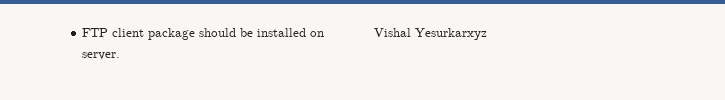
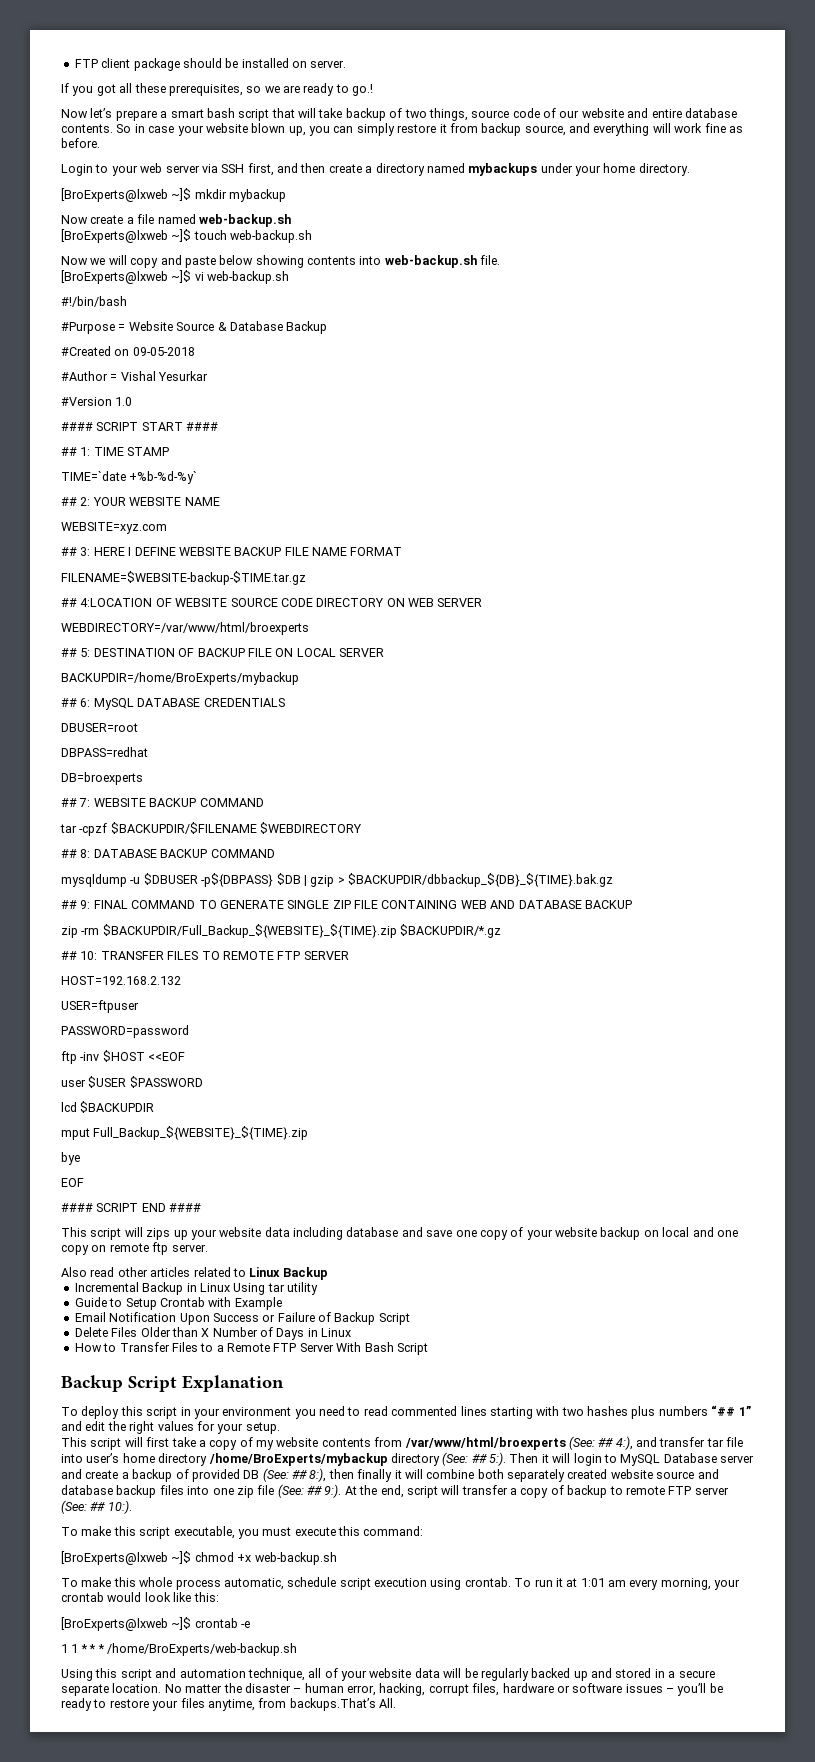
- Vishal Yesurkarxyz
+ If you got all these prerequisites, so we are ready to go.!
+ Now let’s prepare a smart bash script that will take backup of two things, source code of our website and entire database contents. So in case your website blown up, you can simply restore it from backup source, and everything will work fine as before.
+ Login to your web server via SSH first, and then create a directory named mybackups under your home directory.
+ [BroExperts@lxweb ~]$ mkdir mybackup
+ Now create a file named web-backup.sh
+ [BroExperts@lxweb ~]$ touch web-backup.sh
+ Now we will copy and paste below showing contents into web-backup.sh file.
+ [BroExperts@lxweb ~]$ vi web-backup.sh
+ #!/bin/bash
+ #Purpose = Website Source & Database Backup
+ #Created on 09-05-2018
+ #Author = Vishal Yesurkar
+ #Version 1.0
+ #### SCRIPT START ####
+ ## 1: TIME STAMP
+ TIME=`date +%b-%d-%y`
+ ## 2: YOUR WEBSITE NAME
+ WEBSITE=xyz.com
+ ## 3: HERE I DEFINE WEBSITE BACKUP FILE NAME FORMAT
+ FILENAME=$WEBSITE-backup-$TIME.tar.gz
+ ## 4:LOCATION OF WEBSITE SOURCE CODE DIRECTORY ON WEB SERVER
+ WEBDIRECTORY=/var/www/html/broexperts
+ ## 5: DESTINATION OF BACKUP FILE ON LOCAL SERVER
+ BACKUPDIR=/home/BroExperts/mybackup
+ ## 6: MySQL DATABASE CREDENTIALS
+ DBUSER=root
+ DBPASS=redhat
+ DB=broexperts
+ ## 7: WEBSITE BACKUP COMMAND
+ tar -cpzf $BACKUPDIR/$FILENAME $WEBDIRECTORY
+ ## 8: DATABASE BACKUP COMMAND
+ mysqldump -u $DBUSER -p${DBPASS} $DB | gzip > $BACKUPDIR/dbbackup_${DB}_${TIME}.bak.gz
+ ## 9: FINAL COMMAND TO GENERATE SINGLE ZIP FILE CONTAINING WEB AND DATABASE BACKUP
+ zip -rm $BACKUPDIR/Full_Backup_${WEBSITE}_${TIME}.zip $BACKUPDIR/*.gz
+ ## 10: TRANSFER FILES TO REMOTE FTP SERVER
+ HOST=192.168.2.132
+ USER=ftpuser
+ PASSWORD=password
+ ftp -inv $HOST <<EOF
+ user $USER $PASSWORD
+ lcd $BACKUPDIR
+ mput Full_Backup_${WEBSITE}_${TIME}.zip
+ bye
+ EOF
+ #### SCRIPT END ####
+ This script will zips up your website data including database and save one copy of your website backup on local and one copy on remote ftp server.
+ Also read other articles related to Linux Backup
+ Incremental Backup in Linux Using tar utility
+ Guide to Setup Crontab with Example
+ Email Notification Upon Success or Failure of Backup Script
+ Delete Files Older than X Number of Days in Linux
+ How to Transfer Files to a Remote FTP Server With Bash Script
+ Backup Script Explanation
+ To deploy this script in your environment you need to read commented lines starting with two hashes plus numbers “## 1” and edit the right values for your setup.
+ This script will first take a copy of my website contents from /var/www/html/broexperts (See: ## 4:), and transfer tar file into user’s home directory /home/BroExperts/mybackup directory (See: ## 5:). Then it will login to MySQL Database server and create a backup of provided DB (See: ## 8:), then finally it will combine both separately created website source and database backup files into one zip file (See: ## 9:). At the end, script will transfer a copy of backup to remote FTP server (See: ## 10:).
+ To make this script executable, you must execute this command:
+ [BroExperts@lxweb ~]$ chmod +x web-backup.sh
+ To make this whole process automatic, schedule script execution using crontab. To run it at 1:01 am every morning, your crontab would look like this:
+ [BroExperts@lxweb ~]$ crontab -e
+ 1 1 * * * /home/BroExperts/web-backup.sh
+ Using this script and automation technique, all of your website data will be regularly backed up and stored in a secure separate location. No matter the disaster – human error, hacking, corrupt files, hardware or software issues – you’ll be ready to restore your files anytime, from backups.That’s All.

